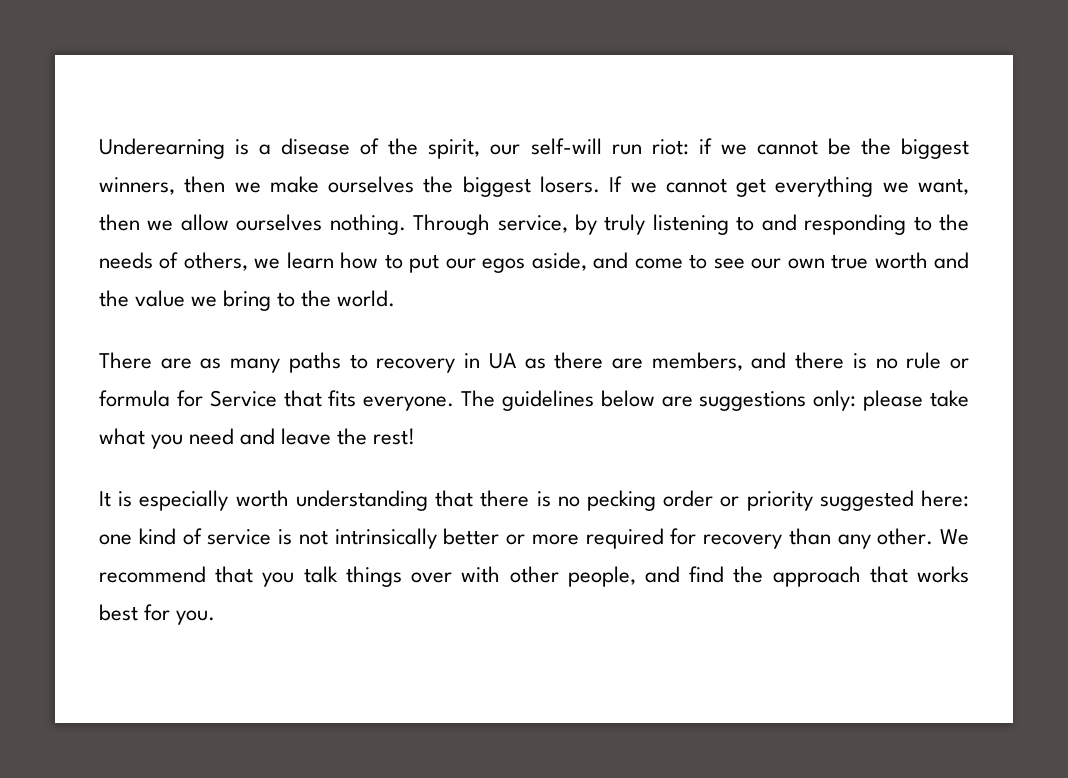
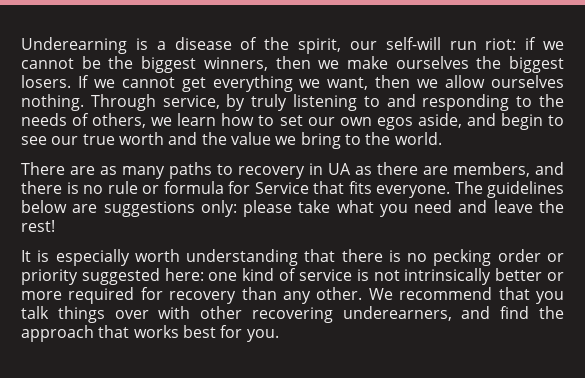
- Through service, by truly listening to and responding to the needs of others, we learn how to put our egos aside, and come to see our own true worth and the value we bring to the world.
+ Through service, by truly listening to and responding to the needs of others, we learn how to set our own egos aside, and begin to see our true worth and the value we bring to the world.
- We recommend that you talk things over with other people, and find the approach that works best for you.
+ We recommend that you talk things over with other recovering underearners, and find the approach that works best for you.

